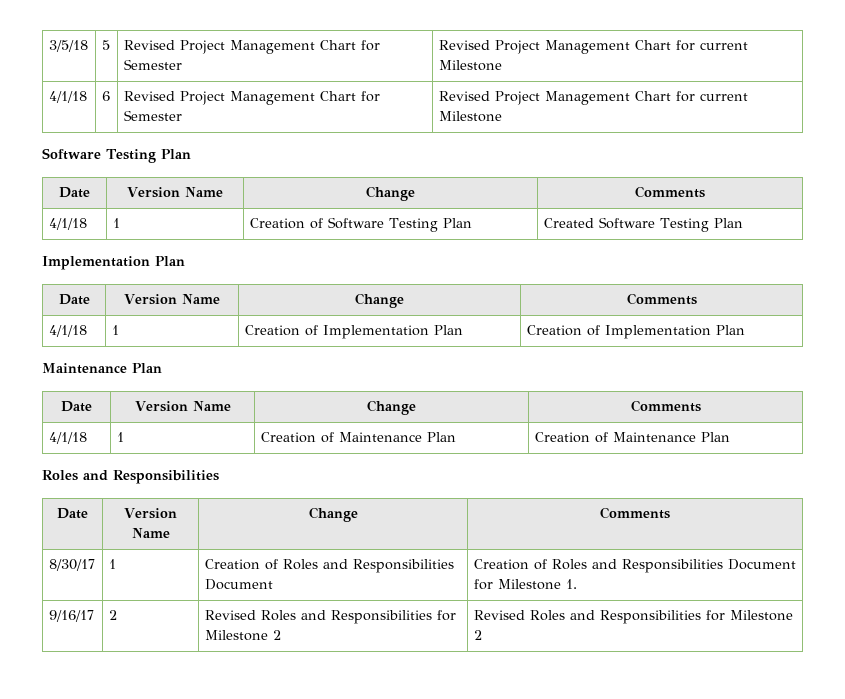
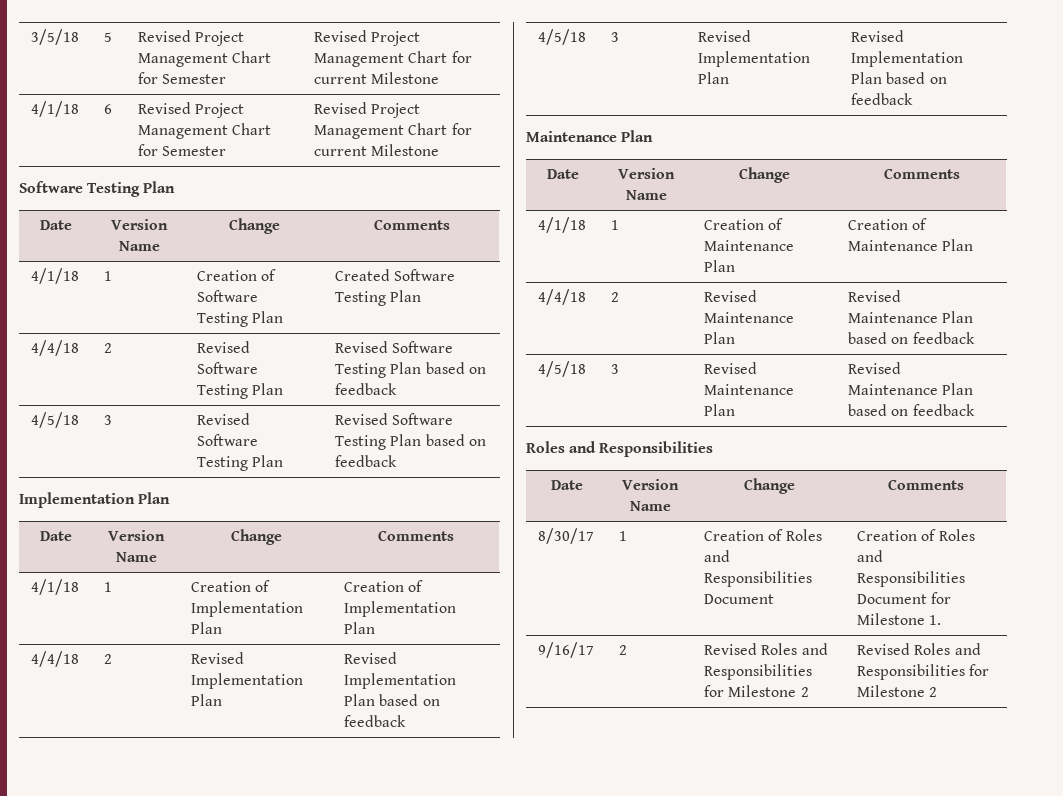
+ 4/4/18 | 2 | Revised Software Testing Plan | Revised Software Testing Plan based on feedback
+ 4/5/18 | 3 | Revised Software Testing Plan | Revised Software Testing Plan based on feedback
+ 4/4/18 | 2 | Revised Implementation Plan | Revised Implementation Plan based on feedback
+ 4/5/18 | 3 | Revised Implementation Plan | Revised Implementation Plan based on feedback
+ 4/4/18 | 2 | Revised Maintenance Plan | Revised Maintenance Plan based on feedback
+ 4/5/18 | 3 | Revised Maintenance Plan | Revised Maintenance Plan based on feedback

